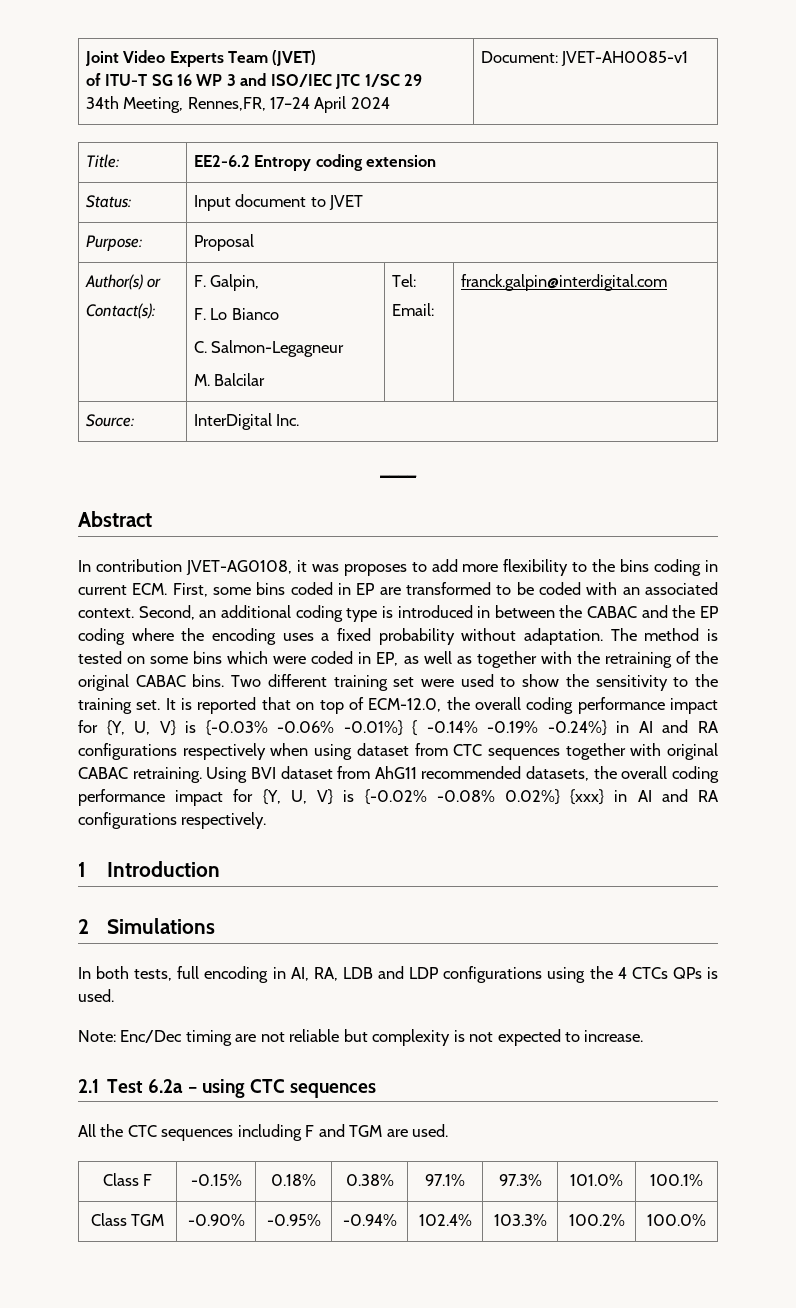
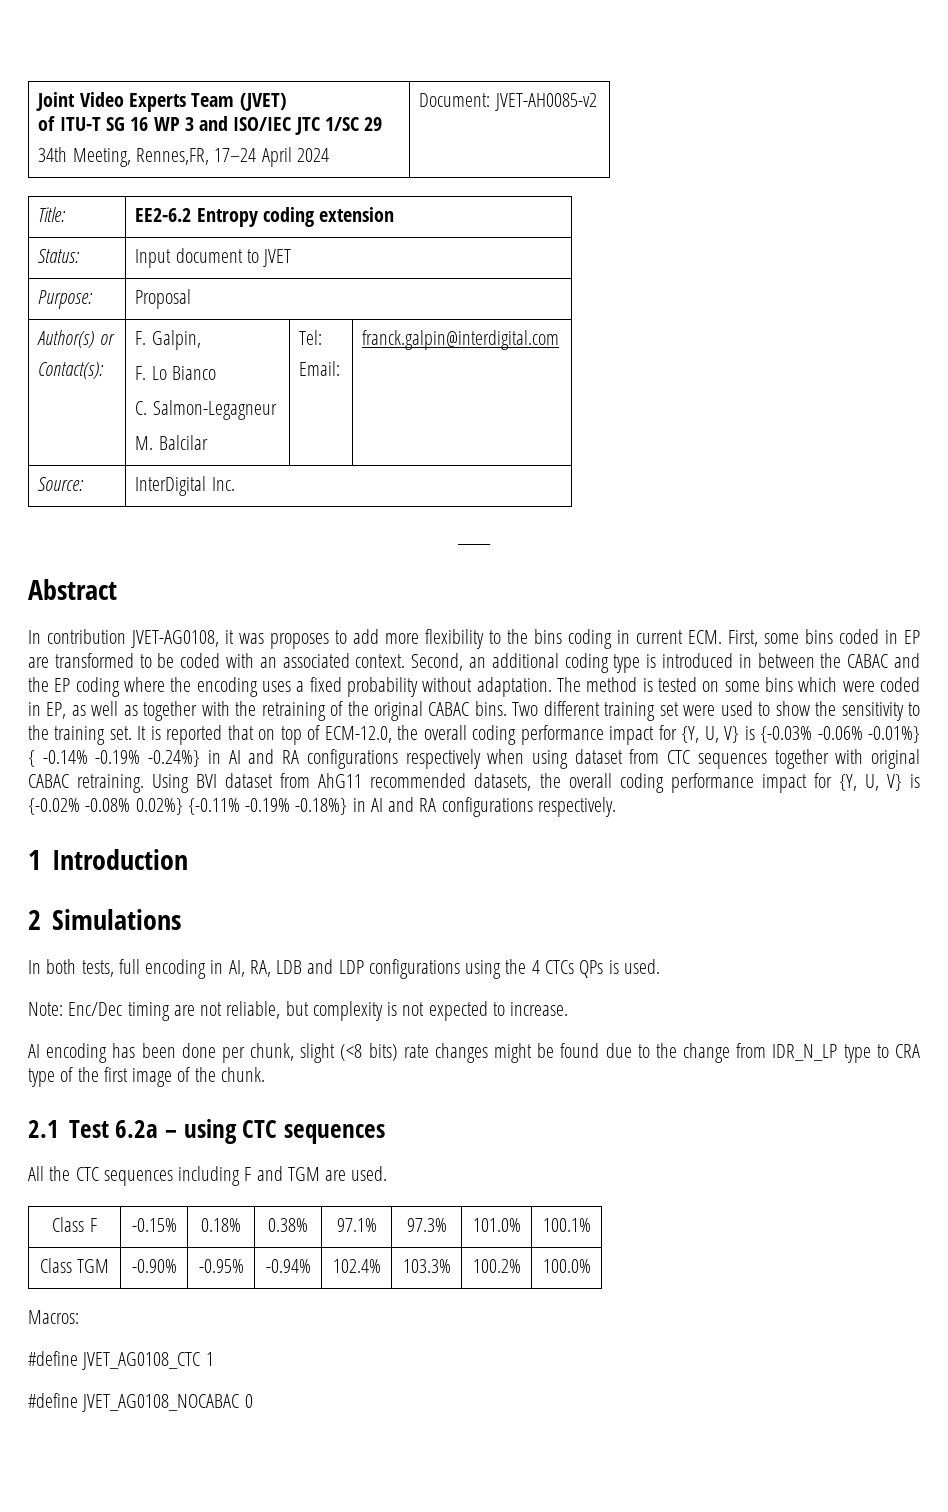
  Joint Video Experts Team (JVET)
  of ITU-T SG 16 WP 3 and ISO/IEC JTC 1/SC 29
- 34th Meeting, Rennes,FR, 17–24 April 2024 | Document: JVET-AH0085-v1
+ 34th Meeting, Rennes,FR, 17–24 April 2024 | Document: JVET-AH0085-v2
- Using BVI dataset from AhG11 recommended datasets, the overall coding performance impact for {Y, U, V} is {-0.02% -0.08% 0.02%} {xxx} in AI and RA configurations respectively.
+ Using BVI dataset from AhG11 recommended datasets, the overall coding performance impact for {Y, U, V} is {-0.02% -0.08% 0.02%} {-0.11% -0.19% -0.18%} in AI and RA configurations respectively.
- Note: Enc/Dec timing are not reliable but complexity is not expected to increase.
+ Note: Enc/Dec timing are not reliable, but complexity is not expected to increase.
+ AI encoding has been done per chunk, slight (<8 bits) rate changes might be found due to the change from IDR_N_LP type to CRA type of the first image of the chunk.
+ Macros:
+ #define JVET_AG0108_CTC 1
+ #define JVET_AG0108_NOCABAC 0

